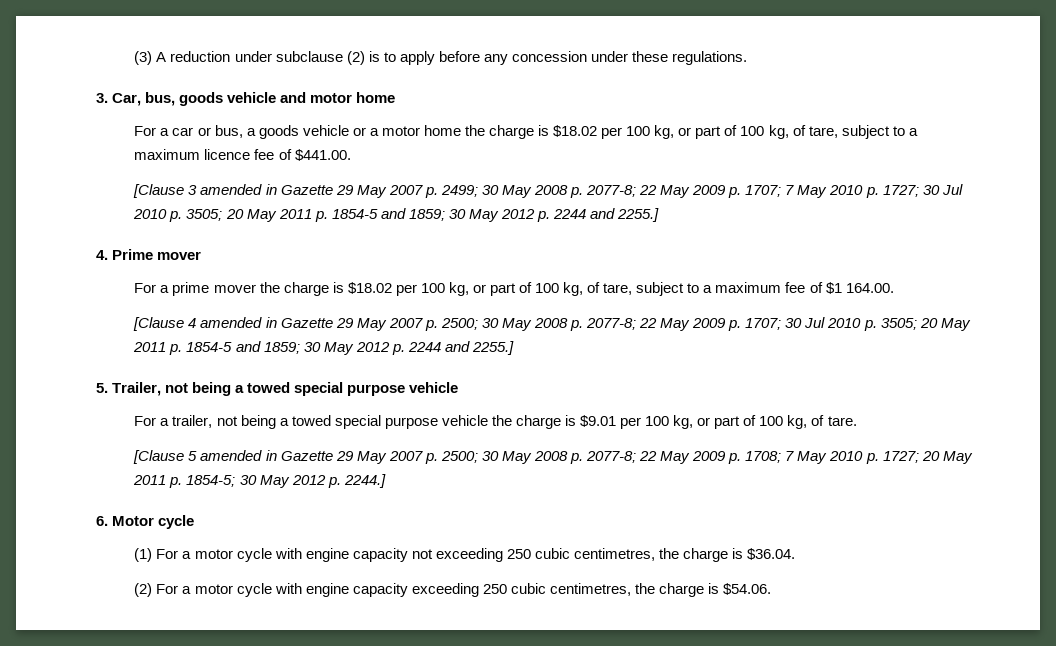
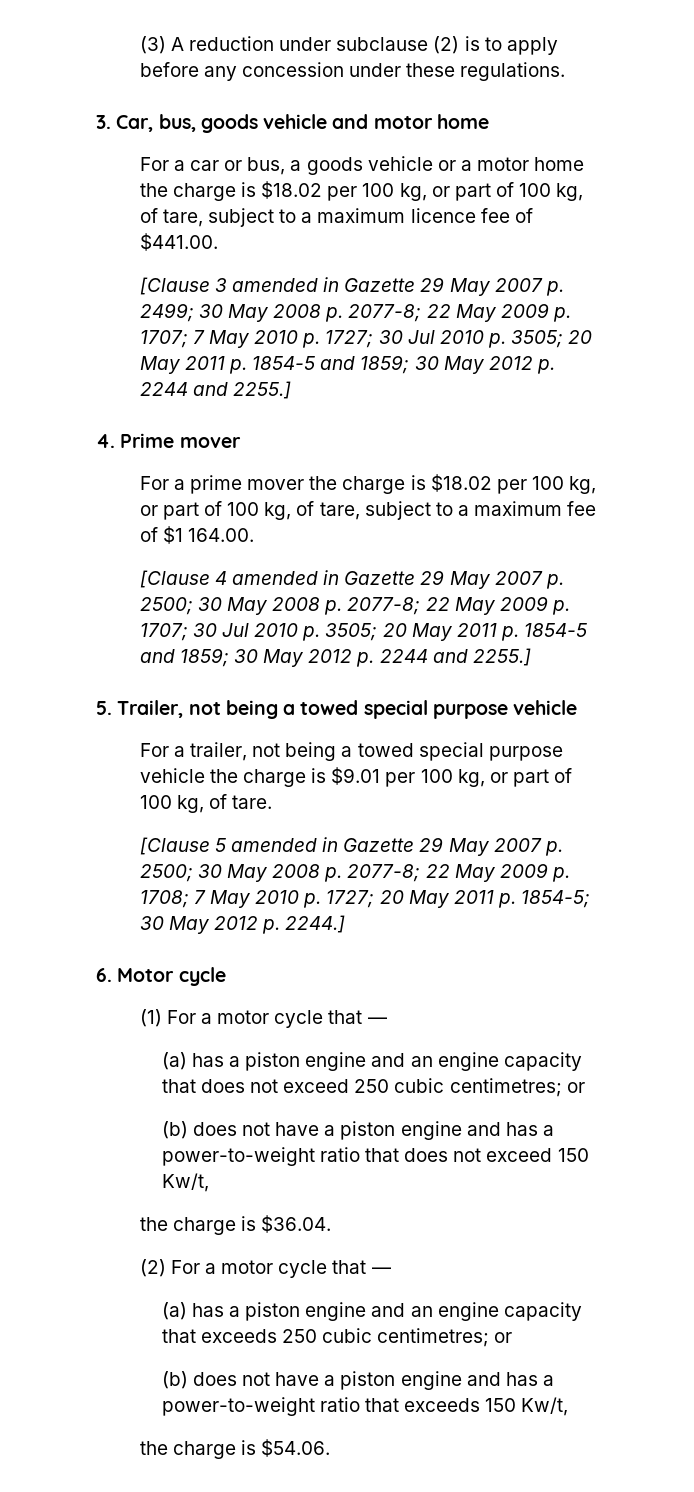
- (1) For a motor cycle with engine capacity not exceeding 250 cubic centimetres, the charge is $36.04.
+ (1) For a motor cycle that —
+ (a) has a piston engine and an engine capacity that does not exceed 250 cubic centimetres; or
+ (b) does not have a piston engine and has a power-to-weight ratio that does not exceed 150 Kw/t,
+ the charge is $36.04.
- (2) For a motor cycle with engine capacity exceeding 250 cubic centimetres, the charge is $54.06.
+ (2) For a motor cycle that —
+ (a) has a piston engine and an engine capacity that exceeds 250 cubic centimetres; or
+ (b) does not have a piston engine and has a power-to-weight ratio that exceeds 150 Kw/t,
+ the charge is $54.06.

